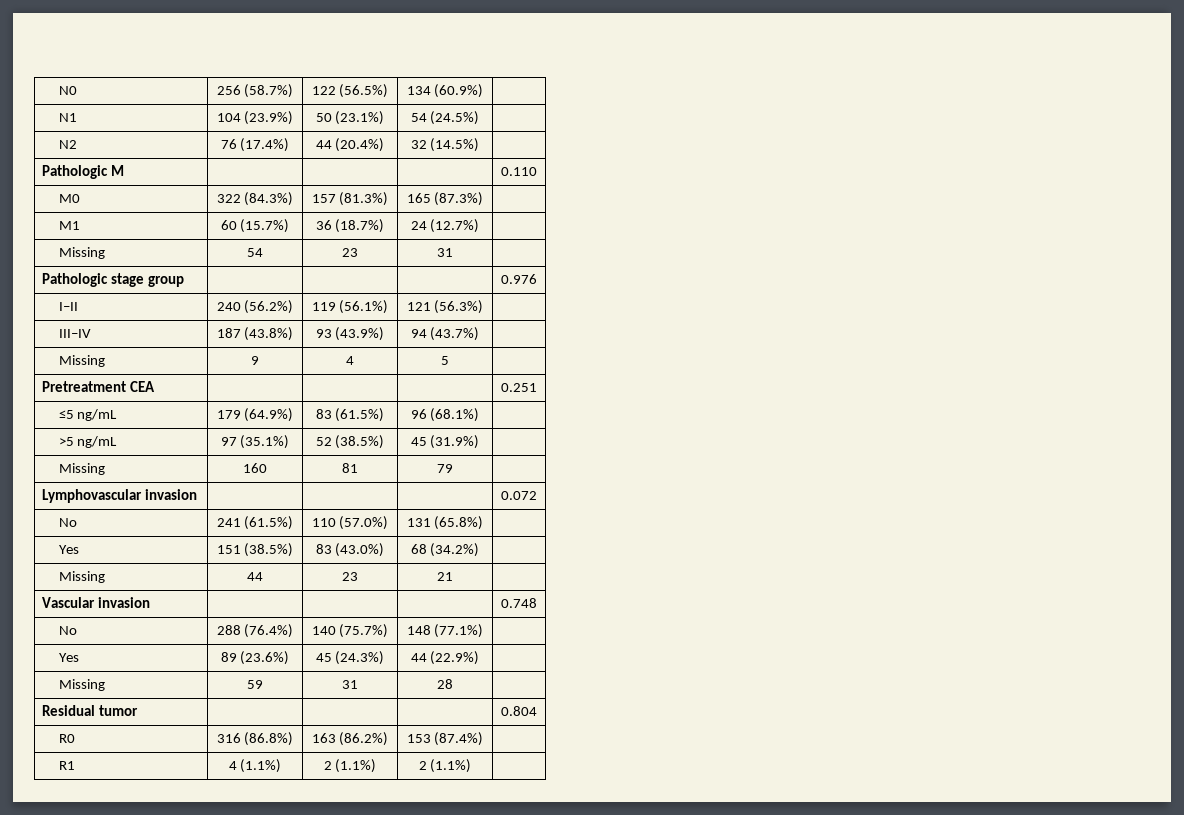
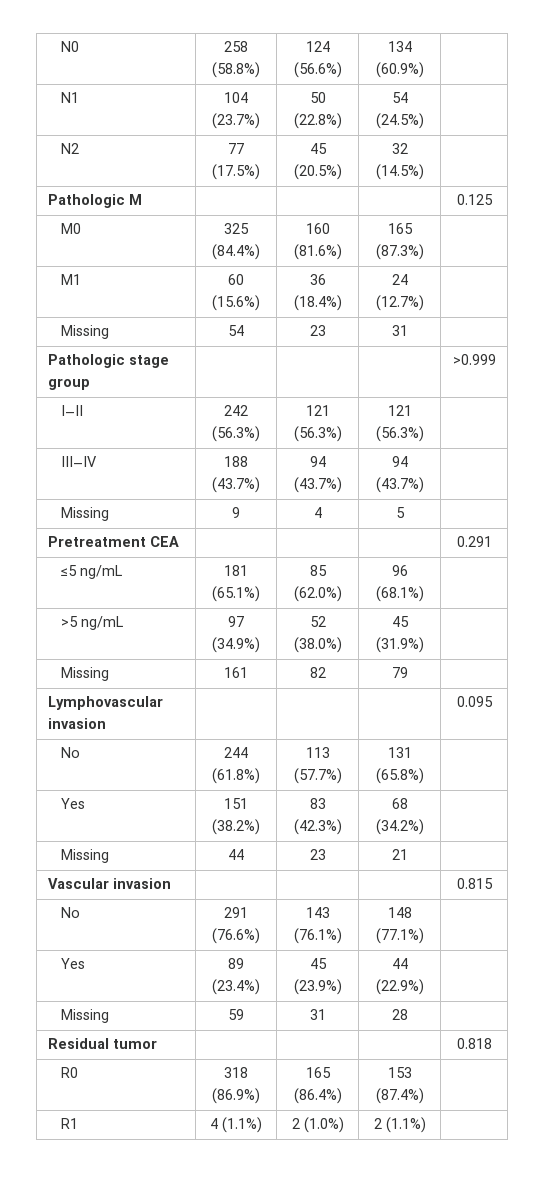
- N0 | 256 (58.7%) | 122 (56.5%) | 134 (60.9%) |
+ N0 | 258 (58.8%) | 124 (56.6%) | 134 (60.9%) |
- N1 | 104 (23.9%) | 50 (23.1%) | 54 (24.5%) |
+ N1 | 104 (23.7%) | 50 (22.8%) | 54 (24.5%) |
- N2 | 76 (17.4%) | 44 (20.4%) | 32 (14.5%) |
+ N2 | 77 (17.5%) | 45 (20.5%) | 32 (14.5%) |
- Pathologic M | | | | 0.110
+ Pathologic M | | | | 0.125
- M0 | 322 (84.3%) | 157 (81.3%) | 165 (87.3%) |
+ M0 | 325 (84.4%) | 160 (81.6%) | 165 (87.3%) |
- M1 | 60 (15.7%) | 36 (18.7%) | 24 (12.7%) |
+ M1 | 60 (15.6%) | 36 (18.4%) | 24 (12.7%) |
- Pathologic stage group | | | | 0.976
+ Pathologic stage group | | | | >0.999
- I–II | 240 (56.2%) | 119 (56.1%) | 121 (56.3%) |
+ I–II | 242 (56.3%) | 121 (56.3%) | 121 (56.3%) |
- III–IV | 187 (43.8%) | 93 (43.9%) | 94 (43.7%) |
+ III–IV | 188 (43.7%) | 94 (43.7%) | 94 (43.7%) |
- Pretreatment CEA | | | | 0.251
+ Pretreatment CEA | | | | 0.291
- ≤5 ng/mL | 179 (64.9%) | 83 (61.5%) | 96 (68.1%) |
+ ≤5 ng/mL | 181 (65.1%) | 85 (62.0%) | 96 (68.1%) |
- >5 ng/mL | 97 (35.1%) | 52 (38.5%) | 45 (31.9%) |
+ >5 ng/mL | 97 (34.9%) | 52 (38.0%) | 45 (31.9%) |
- Missing | 160 | 81 | 79 |
+ Missing | 161 | 82 | 79 |
- Lymphovascular invasion | | | | 0.072
- No | 241 (61.5%) | 110 (57.0%) | 131 (65.8%) |
+ Lymphovascular invasion | | | | 0.095
+ No | 244 (61.8%) | 113 (57.7%) | 131 (65.8%) |
- Yes | 151 (38.5%) | 83 (43.0%) | 68 (34.2%) |
+ Yes | 151 (38.2%) | 83 (42.3%) | 68 (34.2%) |
- Vascular invasion | | | | 0.748
- No | 288 (76.4%) | 140 (75.7%) | 148 (77.1%) |
+ Vascular invasion | | | | 0.815
+ No | 291 (76.6%) | 143 (76.1%) | 148 (77.1%) |
- Yes | 89 (23.6%) | 45 (24.3%) | 44 (22.9%) |
+ Yes | 89 (23.4%) | 45 (23.9%) | 44 (22.9%) |
- Residual tumor | | | | 0.804
+ Residual tumor | | | | 0.818
- R0 | 316 (86.8%) | 163 (86.2%) | 153 (87.4%) |
+ R0 | 318 (86.9%) | 165 (86.4%) | 153 (87.4%) |
- R1 | 4 (1.1%) | 2 (1.1%) | 2 (1.1%) |
+ R1 | 4 (1.1%) | 2 (1.0%) | 2 (1.1%) |

